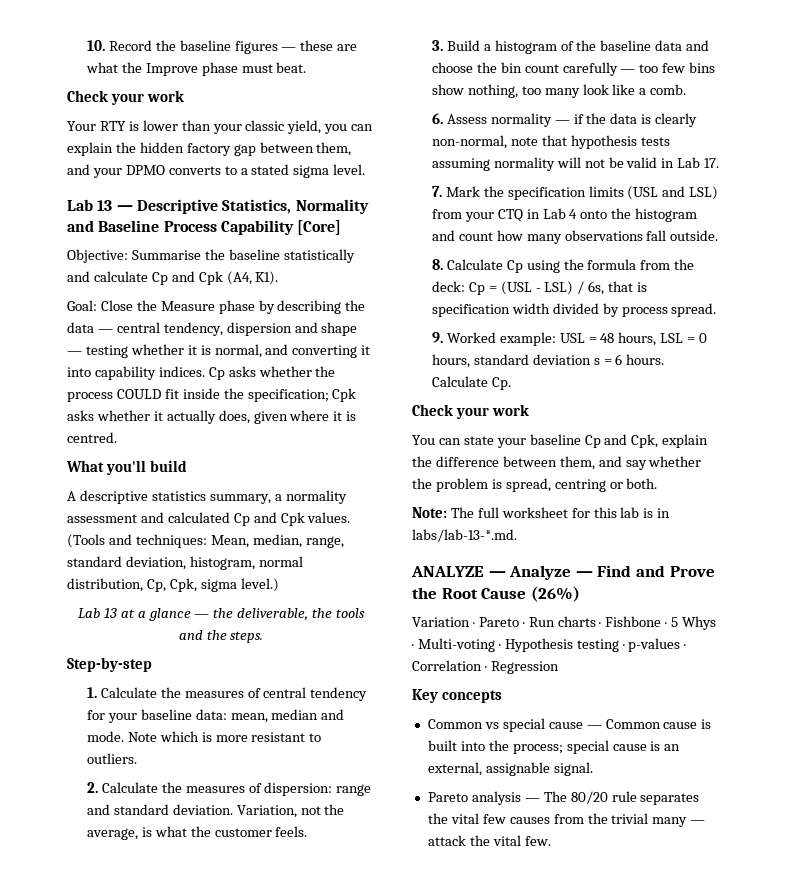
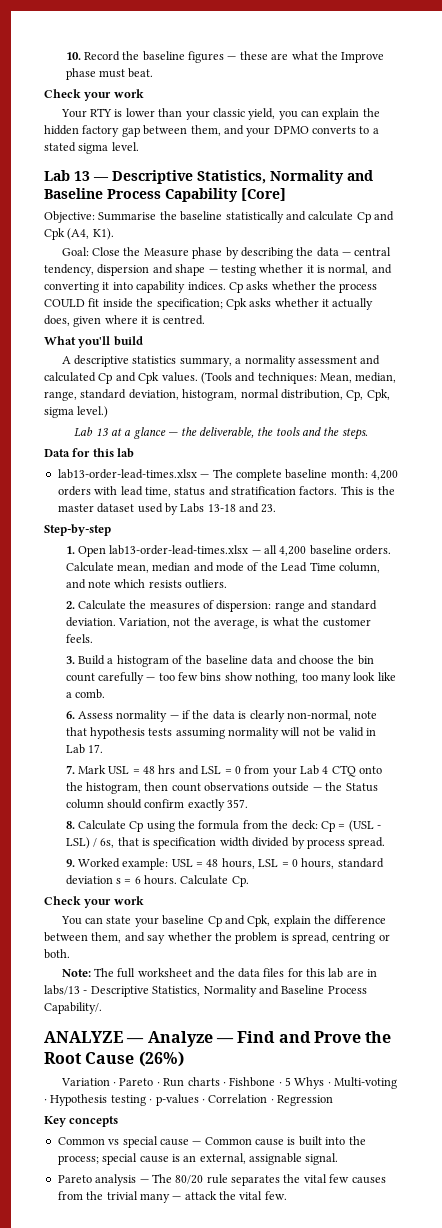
+ Data for this lab
+ lab13-order-lead-times.xlsx — The complete baseline month: 4,200 orders with lead time, status and stratification factors. This is the master dataset used by Labs 13-18 and 23.
  Step-by-step
- 1. Calculate the measures of central tendency for your baseline data: mean, median and mode. Note which is more resistant to outliers.
+ 1. Open lab13-order-lead-times.xlsx — all 4,200 baseline orders. Calculate mean, median and mode of the Lead Time column, and note which resists outliers.
- 7. Mark the specification limits (USL and LSL) from your CTQ in Lab 4 onto the histogram and count how many observations fall outside.
+ 7. Mark USL = 48 hrs and LSL = 0 from your Lab 4 CTQ onto the histogram, then count observations outside — the Status column should confirm exactly 357.
- Note: The full worksheet for this lab is in labs/lab-13-*.md.
+ Note: The full worksheet and the data files for this lab are in labs/13 - Descriptive Statistics, Normality and Baseline Process Capability/.

